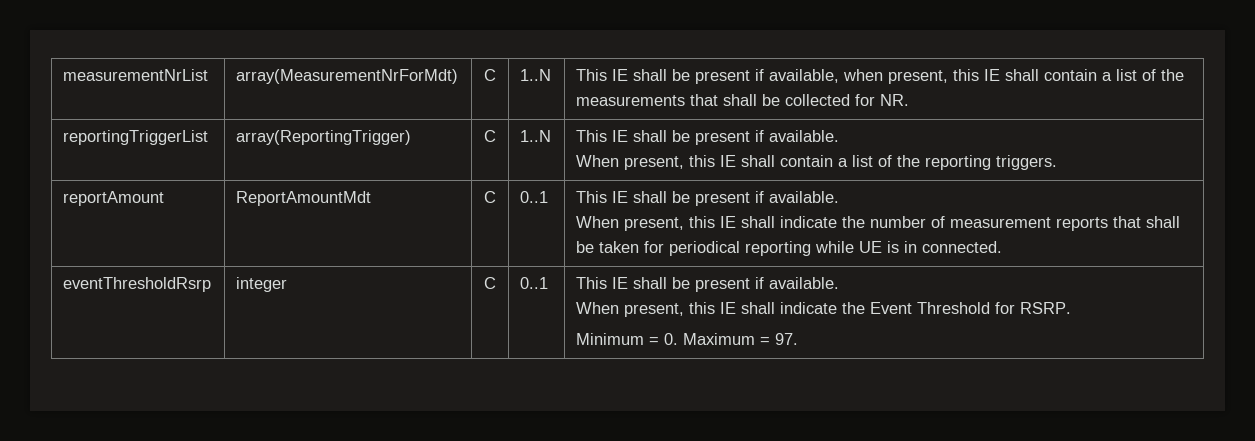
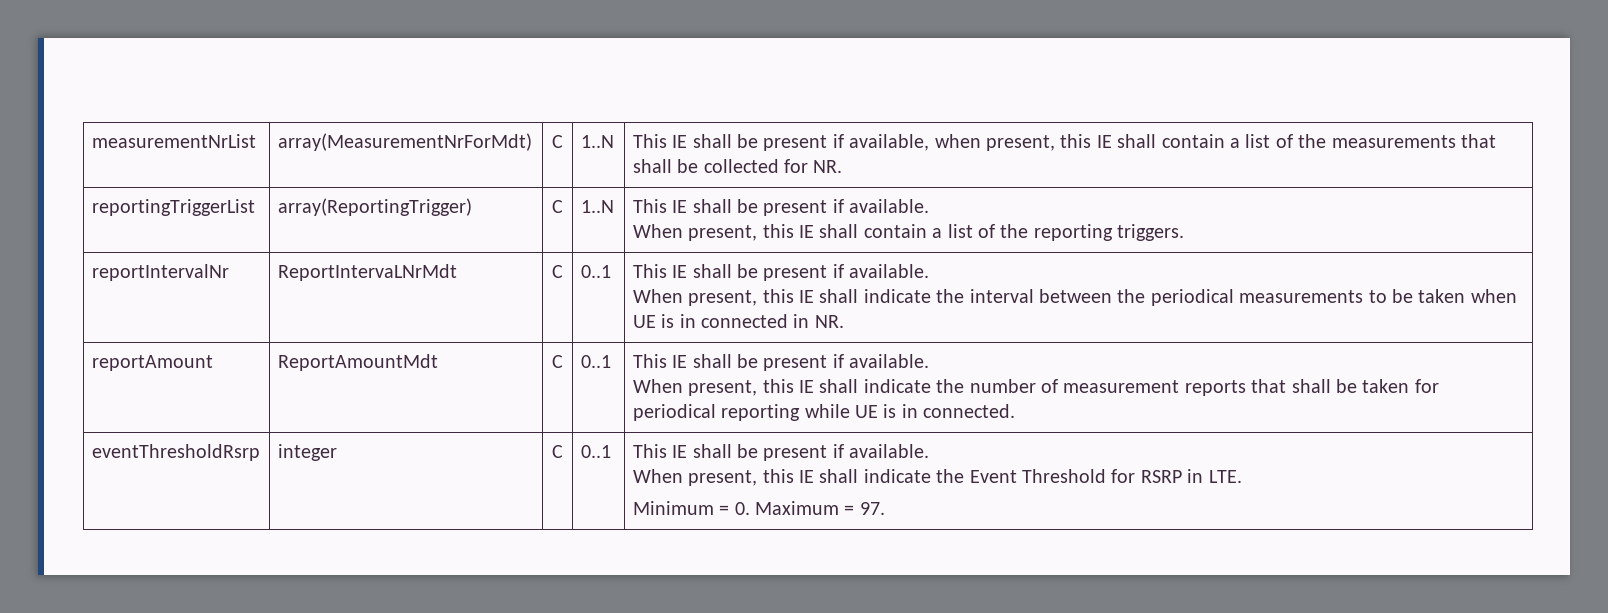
+ reportIntervalNr | ReportIntervaLNrMdt | C | 0..1 | This IE shall be present if available.
+ When present, this IE shall indicate the interval between the periodical measurements to be taken when UE is in connected in NR.
  eventThresholdRsrp | integer | C | 0..1 | This IE shall be present if available.
- When present, this IE shall indicate the Event Threshold for RSRP.
+ When present, this IE shall indicate the Event Threshold for RSRP in LTE.

